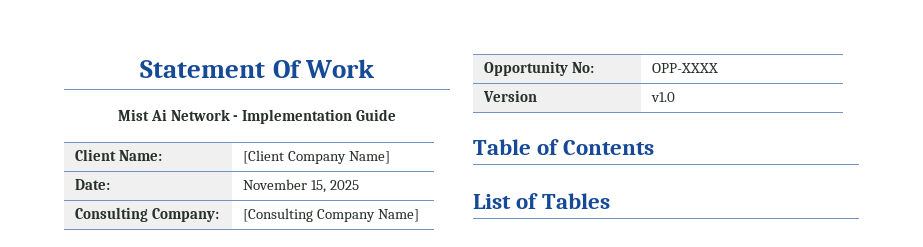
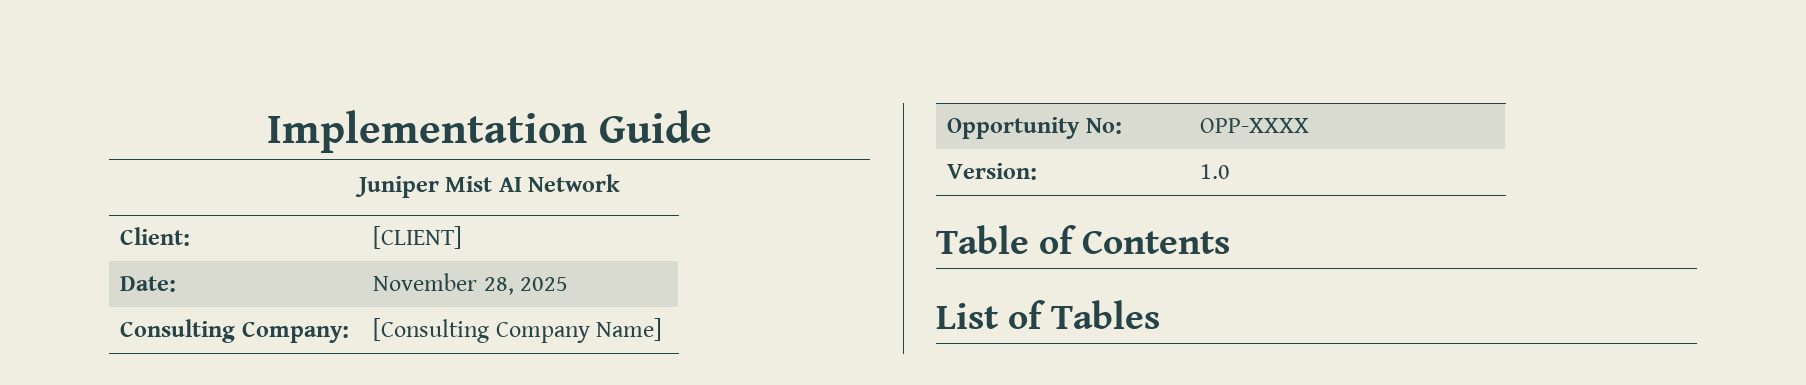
- Statement Of Work
- Mist Ai Network - Implementation Guide
- Client Name: | [Client Company Name]
+ Implementation Guide
+ Juniper Mist AI Network
+ Client: | [CLIENT]
- Date: | November 15, 2025
+ Date: | November 28, 2025
- Version | v1.0
+ Version: | 1.0

